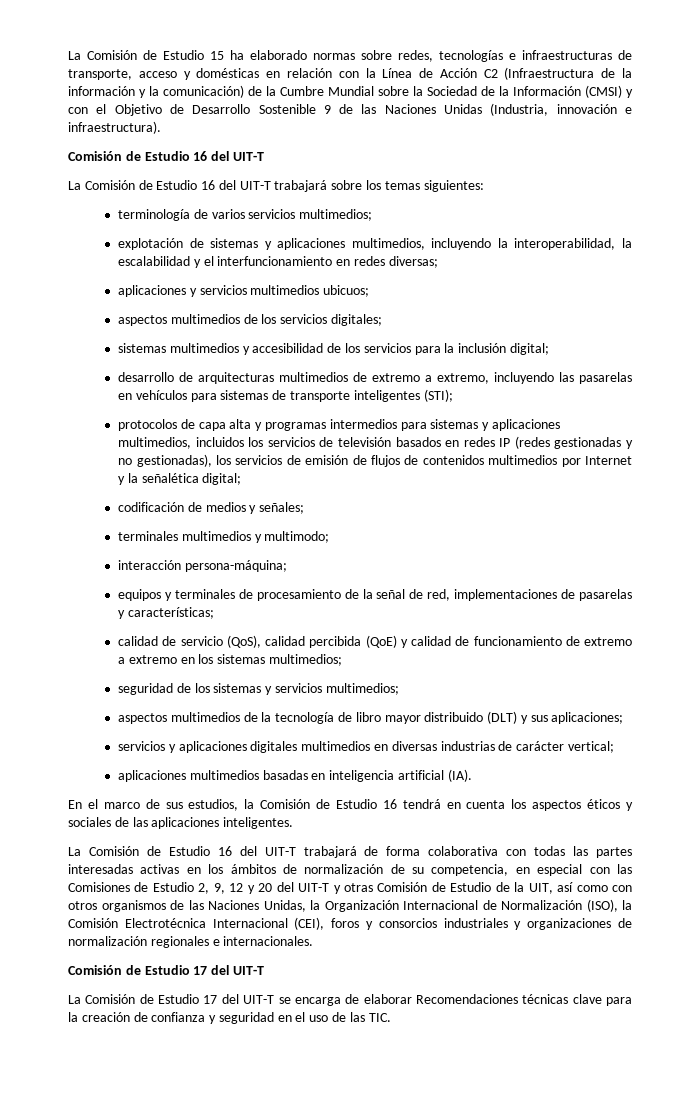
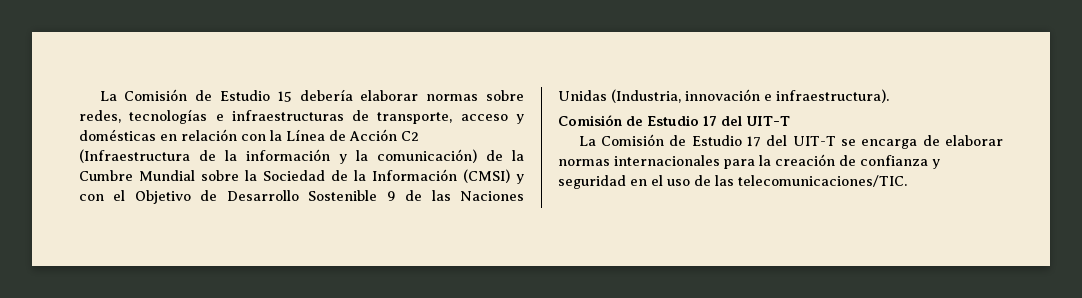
- La Comisión de Estudio 15 ha elaborado normas sobre redes, tecnologías e infraestructuras de transporte, acceso y domésticas en relación con la Línea de Acción C2 (Infraestructura de la información y la comunicación) de la Cumbre Mundial sobre la Sociedad de la Información (CMSI) y con el Objetivo de Desarrollo Sostenible 9 de las Naciones Unidas (Industria, innovación e infraestructura).
- Comisión de Estudio 16 del UIT-T
- La Comisión de Estudio 16 del UIT-T trabajará sobre los temas siguientes:
- terminología de varios servicios multimedios;
- explotación de sistemas y aplicaciones multimedios, incluyendo la interoperabilidad, la escalabilidad y el interfuncionamiento en redes diversas;
- aplicaciones y servicios multimedios ubicuos;
- aspectos multimedios de los servicios digitales;
- sistemas multimedios y accesibilidad de los servicios para la inclusión digital;
- desarrollo de arquitecturas multimedios de extremo a extremo, incluyendo las pasarelas en vehículos para sistemas de transporte inteligentes (STI);
- protocolos de capa alta y programas intermedios para sistemas y aplicaciones multimedios, incluidos los servicios de televisión basados en redes IP (redes gestionadas y no gestionadas), los servicios de emisión de flujos de contenidos multimedios por Internet y la señalética digital;
- codificación de medios y señales;
- terminales multimedios y multimodo;
- interacción persona-máquina;
- equipos y terminales de procesamiento de la señal de red, implementaciones de pasarelas y características;
- calidad de servicio (QoS), calidad percibida (QoE) y calidad de funcionamiento de extremo a extremo en los sistemas multimedios;
- seguridad de los sistemas y servicios multimedios;
- aspectos multimedios de la tecnología de libro mayor distribuido (DLT) y sus aplicaciones;
- servicios y aplicaciones digitales multimedios en diversas industrias de carácter vertical;
- aplicaciones multimedios basadas en inteligencia artificial (IA).
- En el marco de sus estudios, la Comisión de Estudio 16 tendrá en cuenta los aspectos éticos y sociales de las aplicaciones inteligentes.
- La Comisión de Estudio 16 del UIT-T trabajará de forma colaborativa con todas las partes interesadas activas en los ámbitos de normalización de su competencia, en especial con las Comisiones de Estudio 2, 9, 12 y 20 del UIT-T y otras Comisión de Estudio de la UIT, así como con otros organismos de las Naciones Unidas, la Organización Internacional de Normalización (ISO), la Comisión Electrotécnica Internacional (CEI), foros y consorcios industriales y organizaciones de normalización regionales e internacionales.
+ La Comisión de Estudio 15 debería elaborar normas sobre redes, tecnologías e infraestructuras de transporte, acceso y domésticas en relación con la Línea de Acción C2 (Infraestructura de la información y la comunicación) de la Cumbre Mundial sobre la Sociedad de la Información (CMSI) y con el Objetivo de Desarrollo Sostenible 9 de las Naciones Unidas (Industria, innovación e infraestructura).
- La Comisión de Estudio 17 del UIT-T se encarga de elaborar Recomendaciones técnicas clave para la creación de confianza y seguridad en el uso de las TIC.
+ La Comisión de Estudio 17 del UIT-T se encarga de elaborar normas internacionales para la creación de confianza y seguridad en el uso de las telecomunicaciones/TIC.

